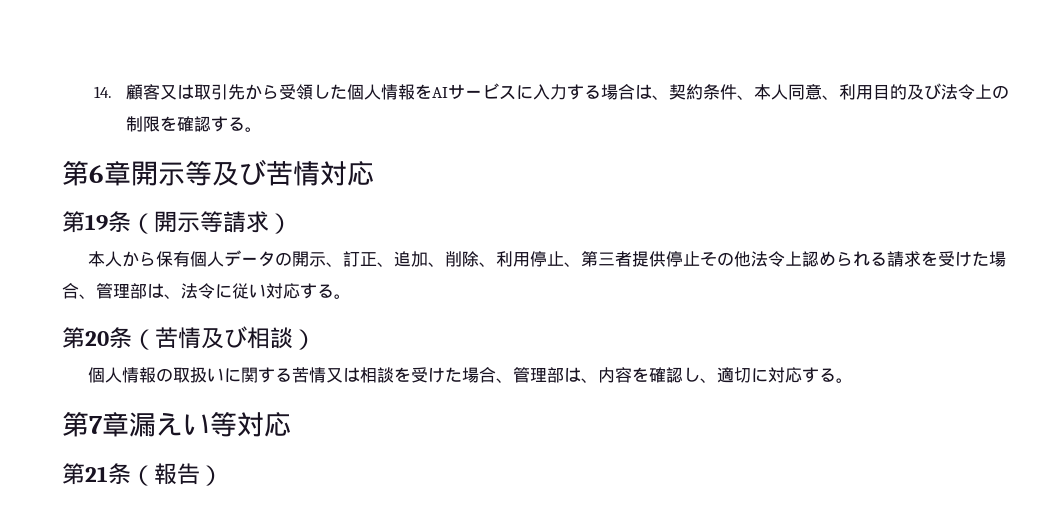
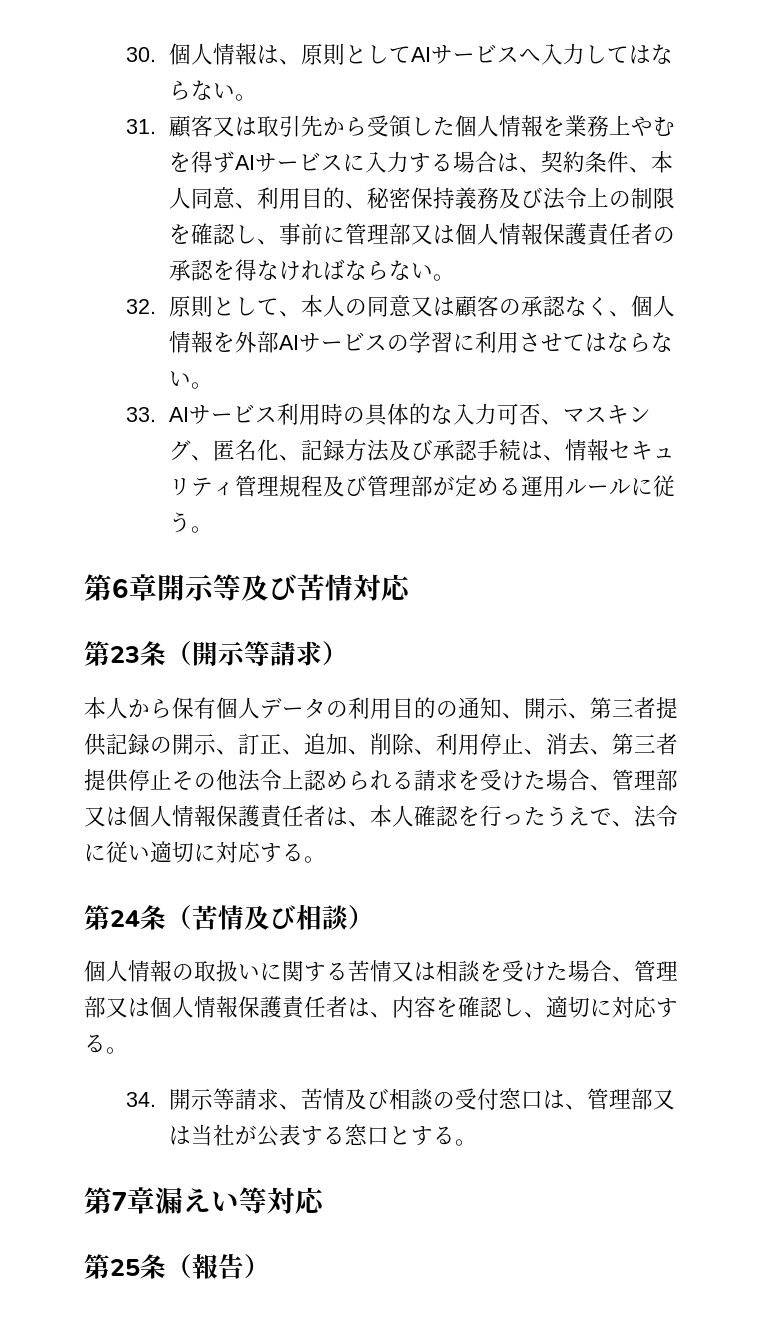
- 14.顧客又は取引先から受領した個人情報をAIサービスに入力する場合は、契約条件、本人同意、利用目的及び法令上の制限を確認する。
+ 30.個人情報は、原則としてAIサービスへ入力してはならない。
+ 31.顧客又は取引先から受領した個人情報を業務上やむを得ずAIサービスに入力する場合は、契約条件、本人同意、利用目的、秘密保持義務及び法令上の制限を確認し、事前に管理部又は個人情報保護責任者の承認を得なければならない。
+ 32.原則として、本人の同意又は顧客の承認なく、個人情報を外部AIサービスの学習に利用させてはならない。
+ 33. AIサービス利用時の具体的な入力可否、マスキング、匿名化、記録方法及び承認手続は、情報セキュリティ管理規程及び管理部が定める運用ルールに従う。
- 第19条（開示等請求）
+ 第23条（開示等請求）
- 本人から保有個人データの開示、訂正、追加、削除、利用停止、第三者提供停止その他法令上認められる請求を受けた場合、管理部は、法令に従い対応する。
- 第20条（苦情及び相談）
+ 本人から保有個人データの利用目的の通知、開示、第三者提供記録の開示、訂正、追加、削除、利用停止、消去、第三者提供停止その他法令上認められる請求を受けた場合、管理部又は個人情報保護責任者は、本人確認を行ったうえで、法令に従い適切に対応する。
+ 第24条（苦情及び相談）
- 個人情報の取扱いに関する苦情又は相談を受けた場合、管理部は、内容を確認し、適切に対応する。
+ 個人情報の取扱いに関する苦情又は相談を受けた場合、管理部又は個人情報保護責任者は、内容を確認し、適切に対応する。
+ 34.開示等請求、苦情及び相談の受付窓口は、管理部又は当社が公表する窓口とする。
- 第21条（報告）
+ 第25条（報告）

